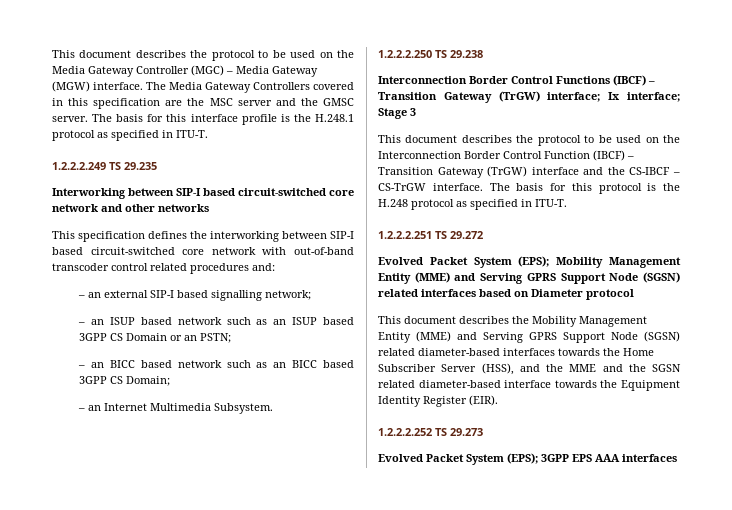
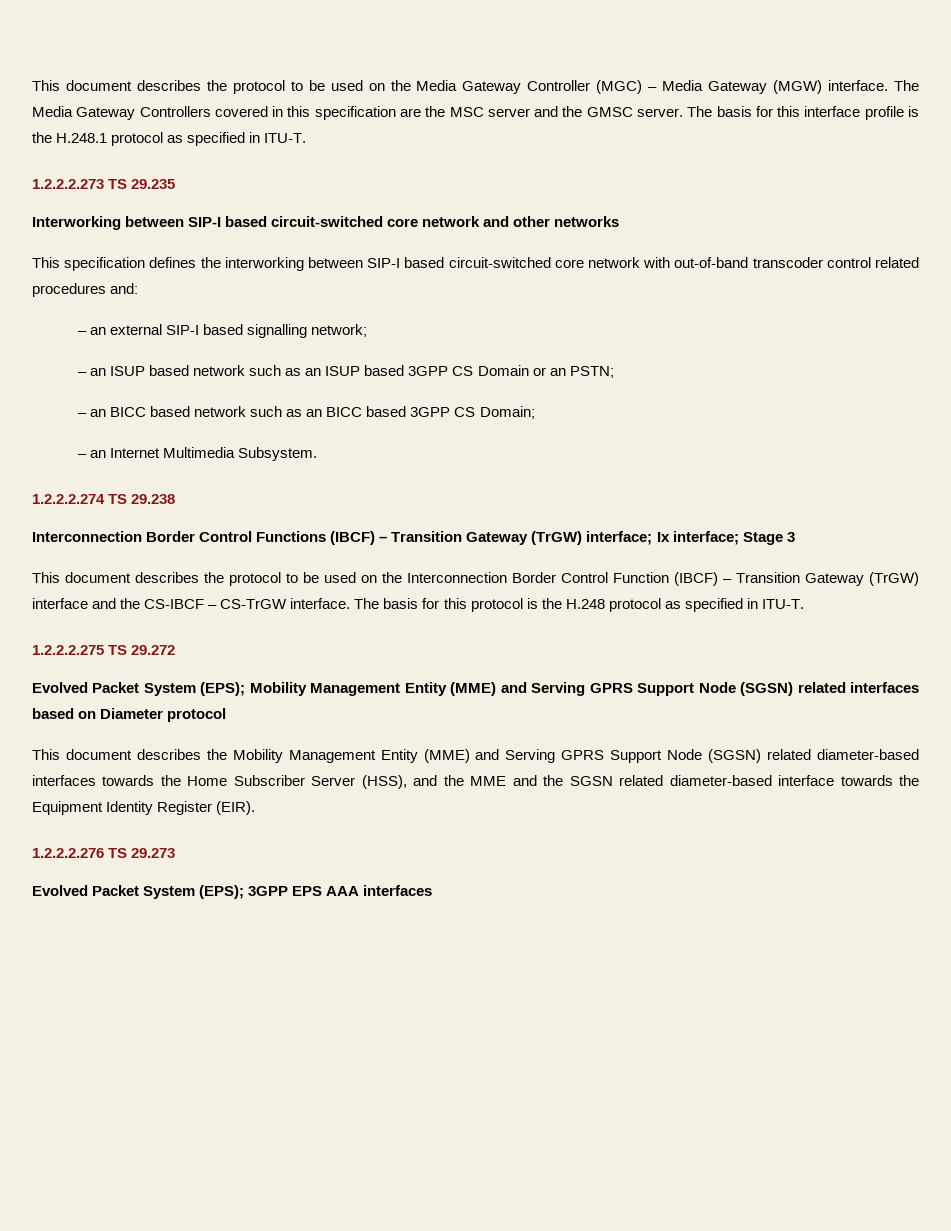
- 1.2.2.2.249 TS 29.235
+ 1.2.2.2.273 TS 29.235
- 1.2.2.2.250 TS 29.238
+ 1.2.2.2.274 TS 29.238
- 1.2.2.2.251 TS 29.272
+ 1.2.2.2.275 TS 29.272
- 1.2.2.2.252 TS 29.273
+ 1.2.2.2.276 TS 29.273

